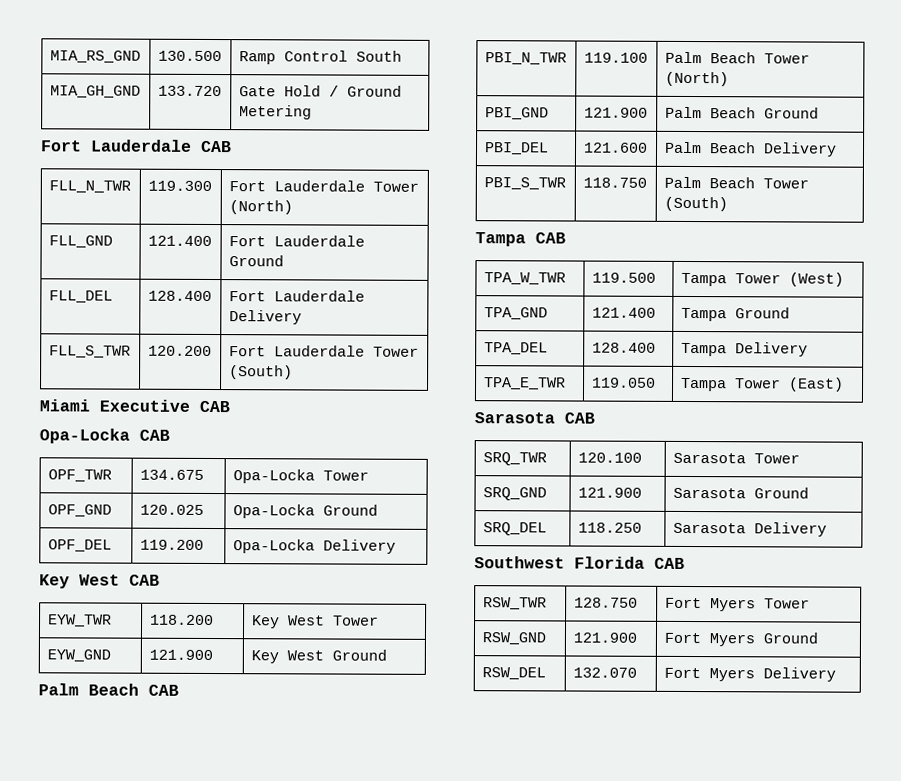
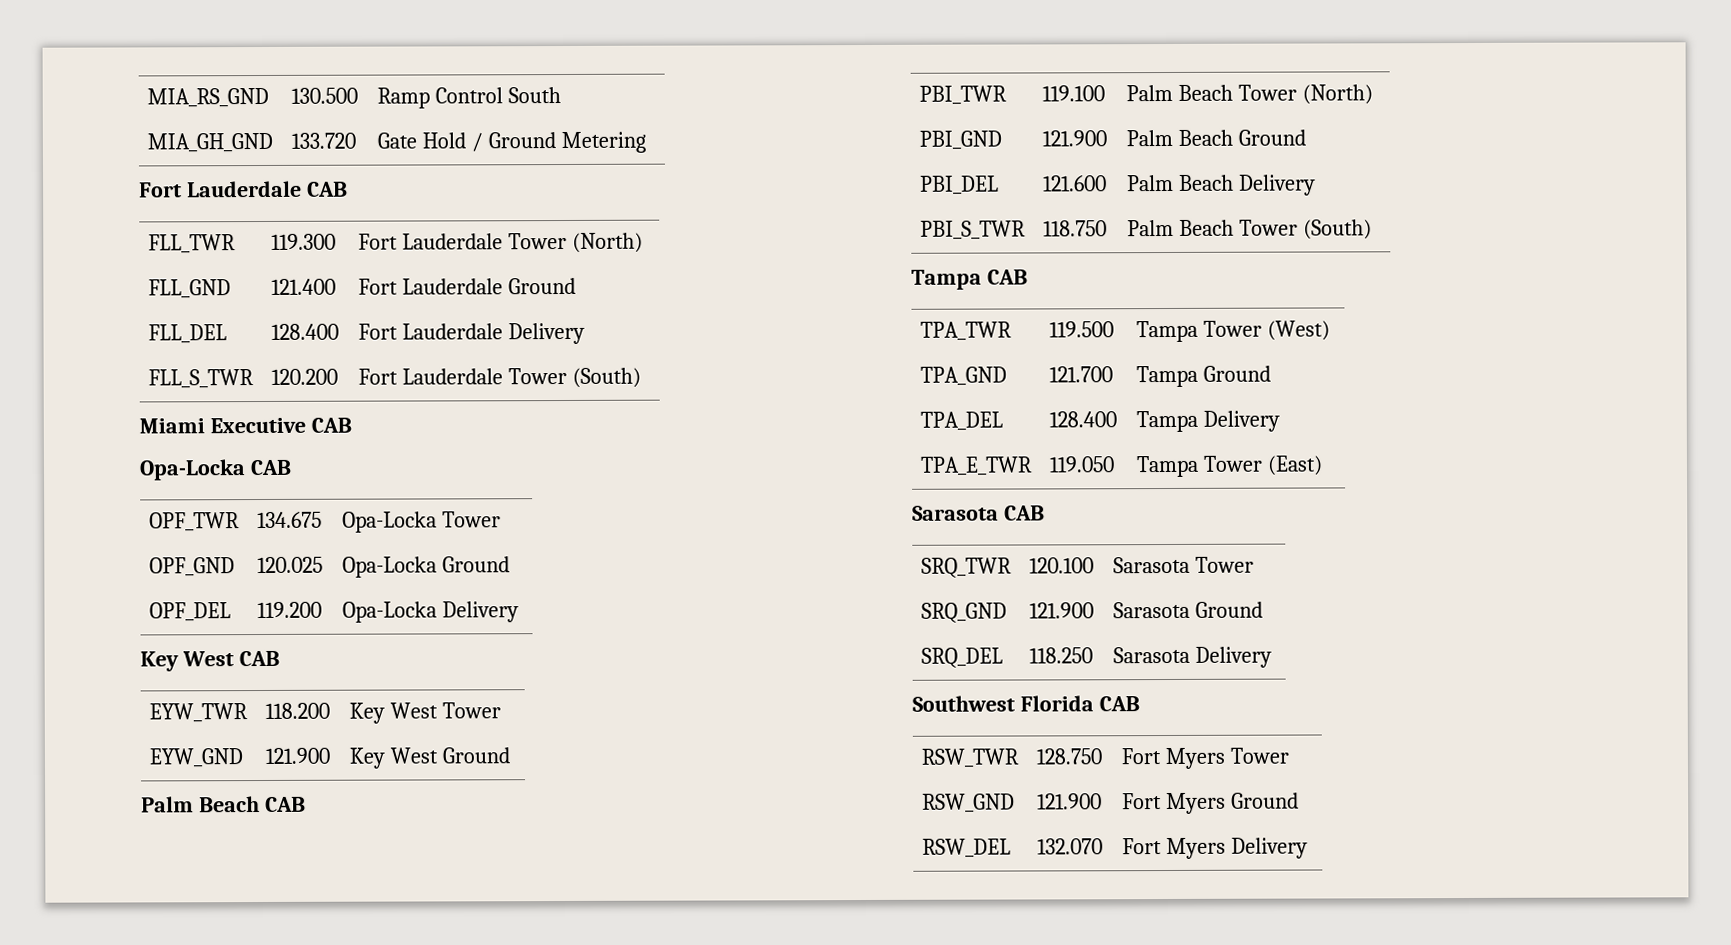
- FLL_N_TWR | 119.300 | Fort Lauderdale Tower (North)
+ FLL_TWR | 119.300 | Fort Lauderdale Tower (North)
- PBI_N_TWR | 119.100 | Palm Beach Tower (North)
+ PBI_TWR | 119.100 | Palm Beach Tower (North)
- TPA_W_TWR | 119.500 | Tampa Tower (West)
+ TPA_TWR | 119.500 | Tampa Tower (West)
- TPA_GND | 121.400 | Tampa Ground
+ TPA_GND | 121.700 | Tampa Ground

